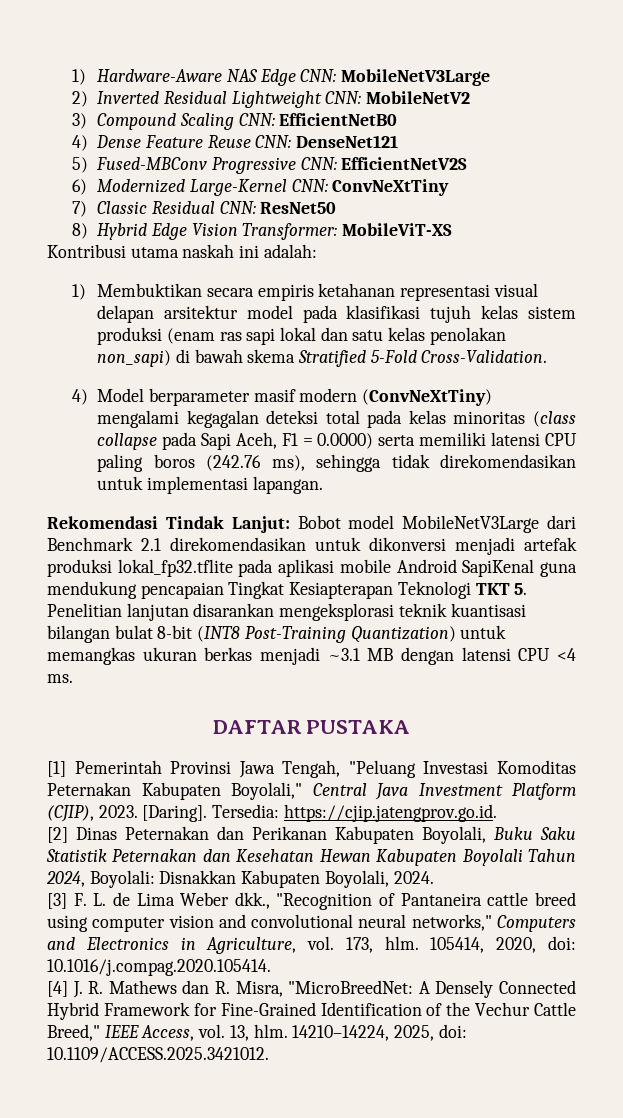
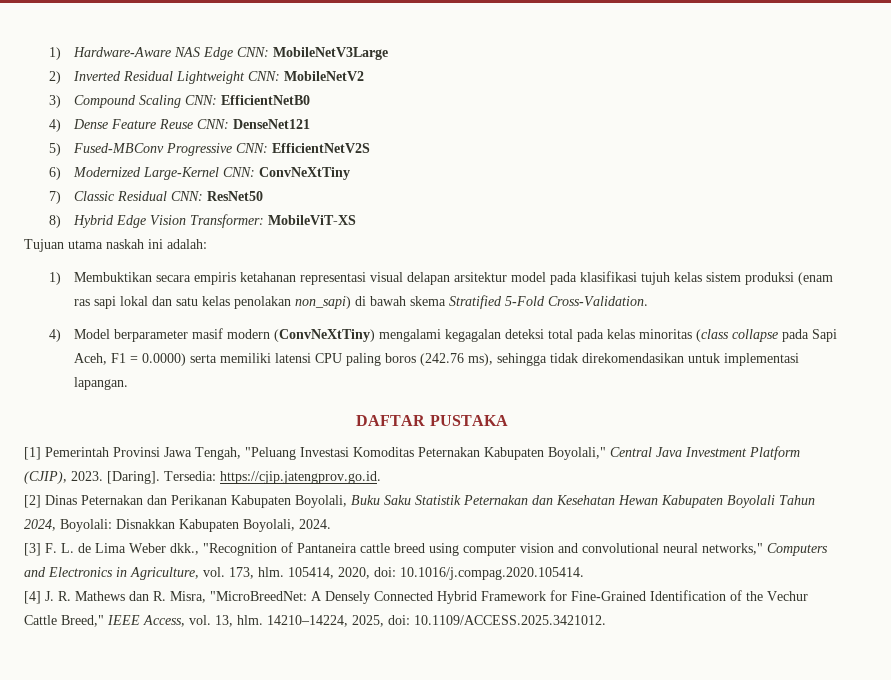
- Kontribusi utama naskah ini adalah:
+ Tujuan utama naskah ini adalah:
- Rekomendasi Tindak Lanjut: Bobot model MobileNetV3Large dari Benchmark 2.1 direkomendasikan untuk dikonversi menjadi artefak produksi lokal_fp32.tflite pada aplikasi mobile Android SapiKenal guna mendukung pencapaian Tingkat Kesiapterapan Teknologi TKT 5. Penelitian lanjutan disarankan mengeksplorasi teknik kuantisasi bilangan bulat 8-bit (INT8 Post-Training Quantization) untuk memangkas ukuran berkas menjadi ~3.1 MB dengan latensi CPU <4 ms.

